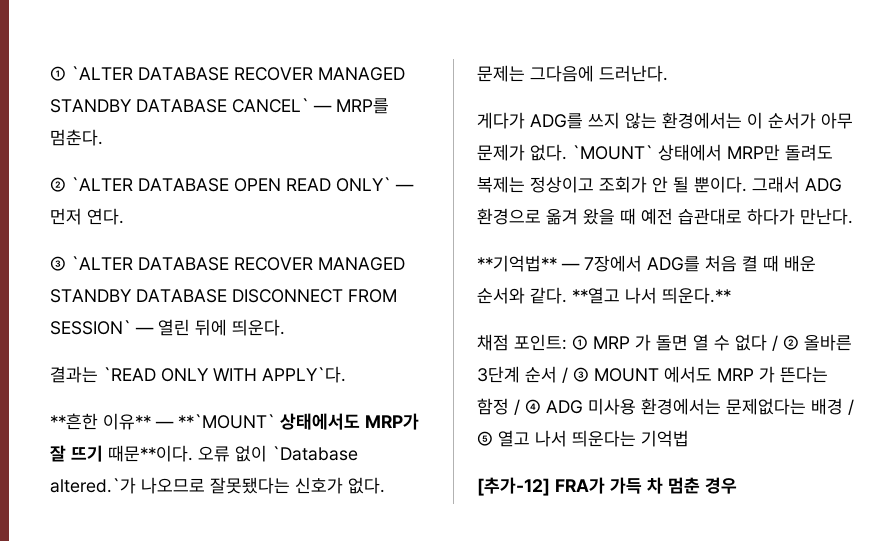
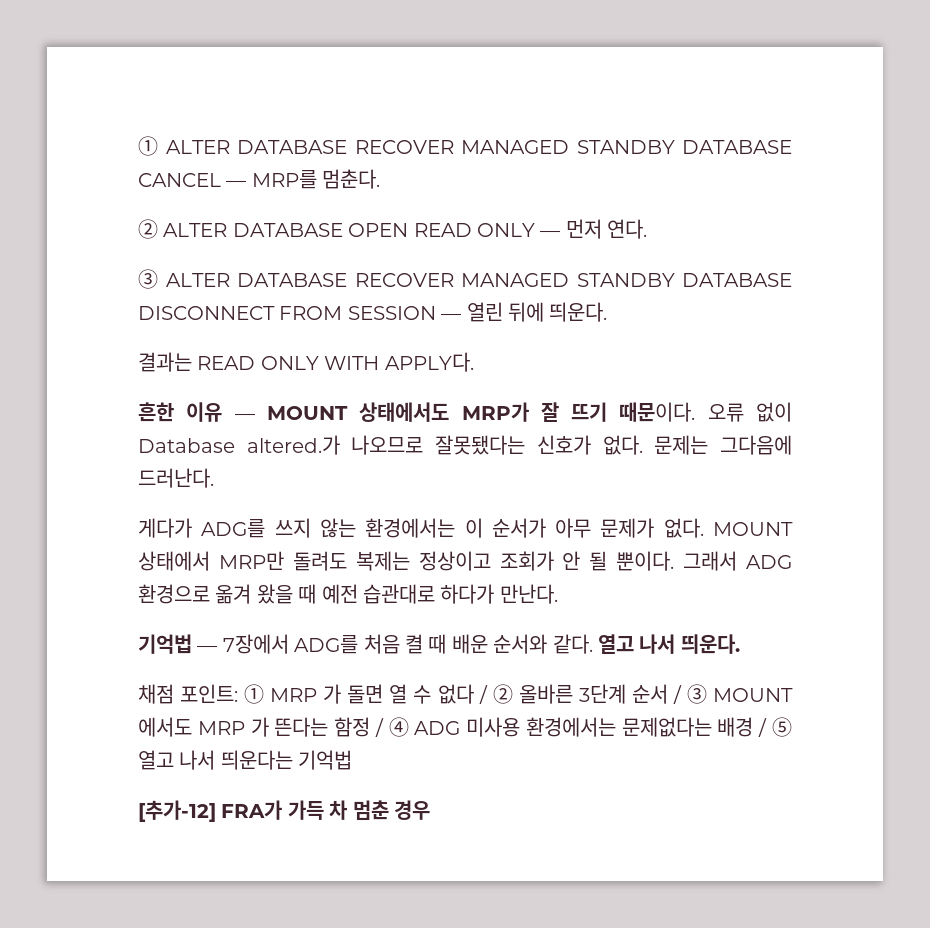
- ① `ALTER DATABASE RECOVER MANAGED STANDBY DATABASE CANCEL` — MRP를 멈춘다.
+ ① ALTER DATABASE RECOVER MANAGED STANDBY DATABASE CANCEL — MRP를 멈춘다.
- ② `ALTER DATABASE OPEN READ ONLY` — 먼저 연다.
+ ② ALTER DATABASE OPEN READ ONLY — 먼저 연다.
- ③ `ALTER DATABASE RECOVER MANAGED STANDBY DATABASE DISCONNECT FROM SESSION` — 열린 뒤에 띄운다.
+ ③ ALTER DATABASE RECOVER MANAGED STANDBY DATABASE DISCONNECT FROM SESSION — 열린 뒤에 띄운다.
- 결과는 `READ ONLY WITH APPLY`다.
- **흔한 이유** — **`MOUNT` 상태에서도 MRP가 잘 뜨기 때문**이다.
+ 결과는 READ ONLY WITH APPLY다.
+ 흔한 이유 — MOUNT 상태에서도 MRP가 잘 뜨기 때문이다.
- 오류 없이 `Database altered.`가 나오므로 잘못됐다는 신호가 없다.
+ 오류 없이 Database altered.가 나오므로 잘못됐다는 신호가 없다.
- `MOUNT` 상태에서 MRP만 돌려도 복제는 정상이고 조회가 안 될 뿐이다.
+ MOUNT 상태에서 MRP만 돌려도 복제는 정상이고 조회가 안 될 뿐이다.
- **기억법** — 7장에서 ADG를 처음 켤 때 배운 순서와 같다.
+ 기억법 — 7장에서 ADG를 처음 켤 때 배운 순서와 같다.
- **열고 나서 띄운다.**
+ 열고 나서 띄운다.

